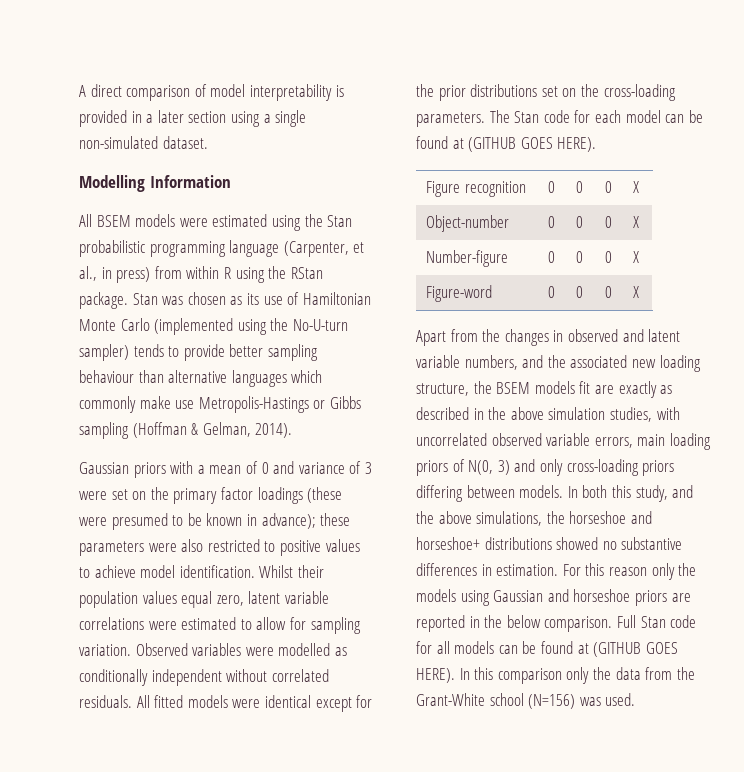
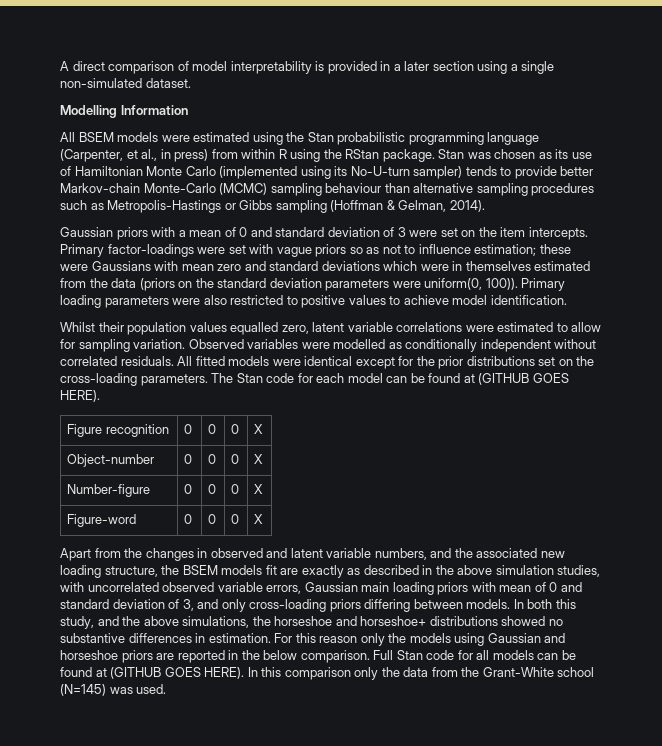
- Stan was chosen as its use of Hamiltonian Monte Carlo (implemented using the No-U-turn sampler) tends to provide better sampling behaviour than alternative languages which commonly make use Metropolis-Hastings or Gibbs sampling (Hoffman & Gelman, 2014).
+ Stan was chosen as its use of Hamiltonian Monte Carlo (implemented using its No-U-turn sampler) tends to provide better Markov-chain Monte-Carlo (MCMC) sampling behaviour than alternative sampling procedures such as Metropolis-Hastings or Gibbs sampling (Hoffman & Gelman, 2014).
- Gaussian priors with a mean of 0 and variance of 3 were set on the primary factor loadings (these were presumed to be known in advance); these parameters were also restricted to positive values to achieve model identification. Whilst their population values equal zero, latent variable correlations were estimated to allow for sampling variation.
+ Gaussian priors with a mean of 0 and standard deviation of 3 were set on the item intercepts. Primary factor-loadings were set with vague priors so as not to influence estimation; these were Gaussians with mean zero and standard deviations which were in themselves estimated from the data (priors on the standard deviation parameters were uniform(0, 100)). Primary loading parameters were also restricted to positive values to achieve model identification.
+ Whilst their population values equalled zero, latent variable correlations were estimated to allow for sampling variation.
- Apart from the changes in observed and latent variable numbers, and the associated new loading structure, the BSEM models fit are exactly as described in the above simulation studies, with uncorrelated observed variable errors, main loading priors of N(0, 3) and only cross-loading priors differing between models.
+ Apart from the changes in observed and latent variable numbers, and the associated new loading structure, the BSEM models fit are exactly as described in the above simulation studies, with uncorrelated observed variable errors, Gaussian main loading priors with mean of 0 and standard deviation of 3, and only cross-loading priors differing between models.
- In this comparison only the data from the Grant-White school (N=156) was used.
+ In this comparison only the data from the Grant-White school (N=145) was used.

